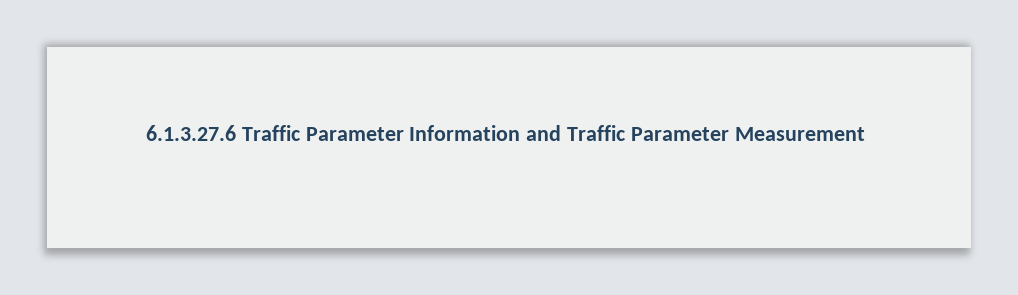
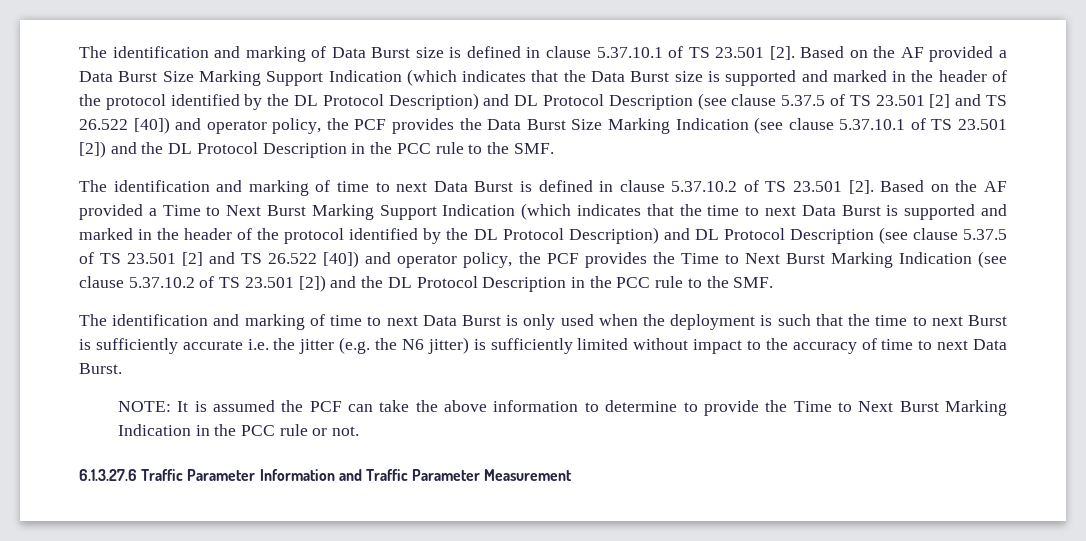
+ The identification and marking of Data Burst size is defined in clause 5.37.10.1 of TS 23.501 [2]. Based on the AF provided a Data Burst Size Marking Support Indication (which indicates that the Data Burst size is supported and marked in the header of the protocol identified by the DL Protocol Description) and DL Protocol Description (see clause 5.37.5 of TS 23.501 [2] and TS 26.522 [40]) and operator policy, the PCF provides the Data Burst Size Marking Indication (see clause 5.37.10.1 of TS 23.501 [2]) and the DL Protocol Description in the PCC rule to the SMF.
+ The identification and marking of time to next Data Burst is defined in clause 5.37.10.2 of TS 23.501 [2]. Based on the AF provided a Time to Next Burst Marking Support Indication (which indicates that the time to next Data Burst is supported and marked in the header of the protocol identified by the DL Protocol Description) and DL Protocol Description (see clause 5.37.5 of TS 23.501 [2] and TS 26.522 [40]) and operator policy, the PCF provides the Time to Next Burst Marking Indication (see clause 5.37.10.2 of TS 23.501 [2]) and the DL Protocol Description in the PCC rule to the SMF.
+ The identification and marking of time to next Data Burst is only used when the deployment is such that the time to next Burst is sufficiently accurate i.e. the jitter (e.g. the N6 jitter) is sufficiently limited without impact to the accuracy of time to next Data Burst.
+ NOTE: It is assumed the PCF can take the above information to determine to provide the Time to Next Burst Marking Indication in the PCC rule or not.

